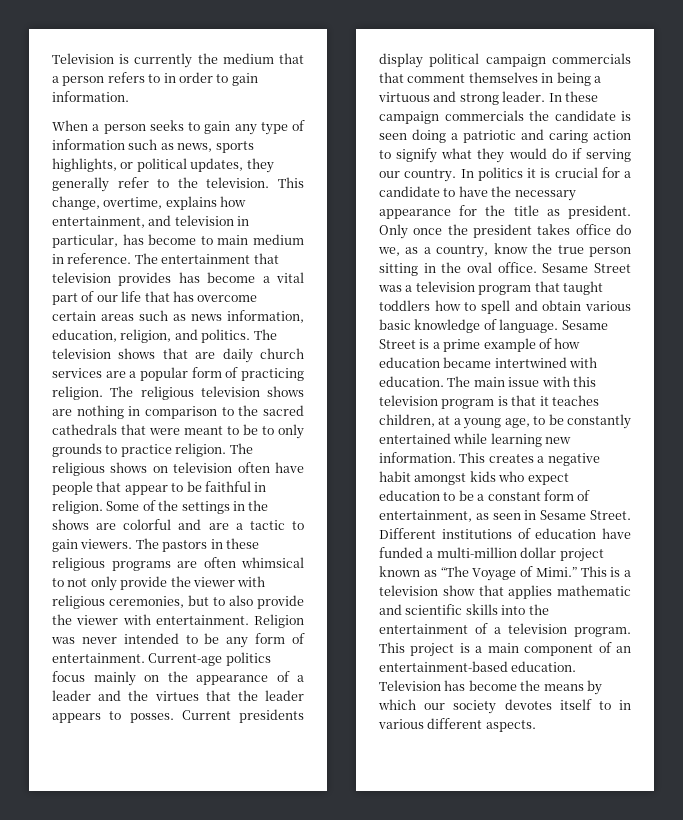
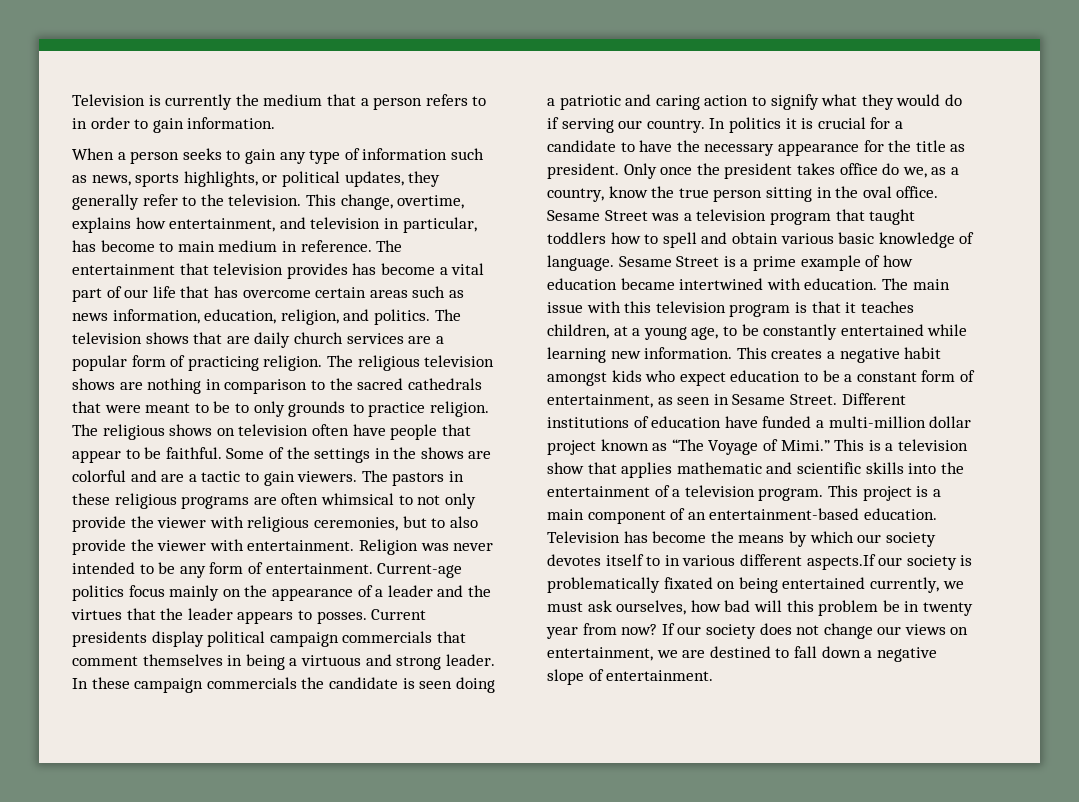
- The religious shows on television often have people that appear to be faithful in religion.
+ The religious shows on television often have people that appear to be faithful.
- Television has become the means by which our society devotes itself to in various different aspects.
+ Television has become the means by which our society devotes itself to in various different aspects.If our society is problematically fixated on being entertained currently, we must ask ourselves, how bad will this problem be in twenty year from now? If our society does not change our views on entertainment, we are destined to fall down a negative slope of entertainment.

